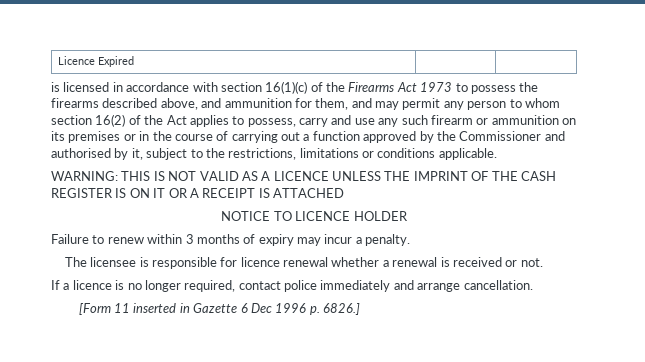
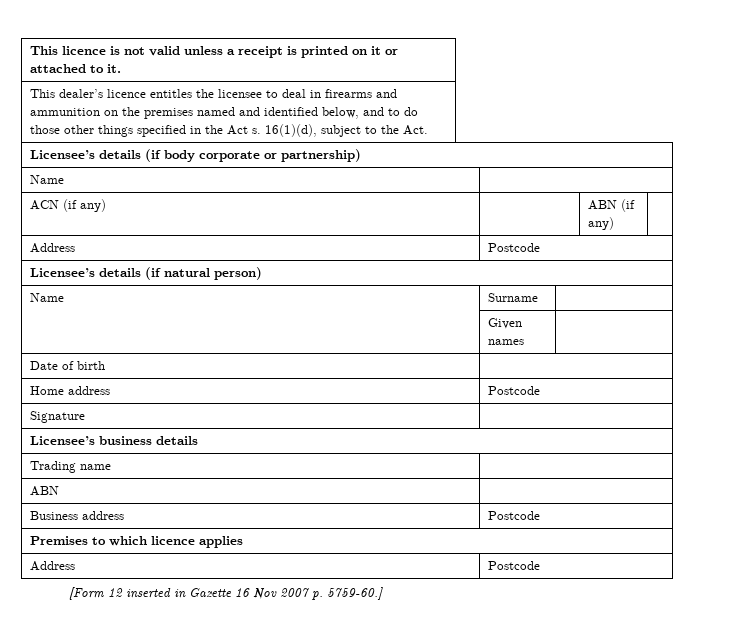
- Licence Expired | |
- is licensed in accordance with section 16(1)(c) of the Firearms Act 1973 to possess the firearms described above, and ammunition for them, and may permit any person to whom section 16(2) of the Act applies to possess, carry and use any such firearm or ammunition on its premises or in the course of carrying out a function approved by the Commissioner and authorised by it, subject to the restrictions, limitations or conditions applicable.
- WARNING: THIS IS NOT VALID AS A LICENCE UNLESS THE IMPRINT OF THE CASH REGISTER IS ON IT OR A RECEIPT IS ATTACHED
- NOTICE TO LICENCE HOLDER
- Failure to renew within 3 months of expiry may incur a penalty.
- The licensee is responsible for licence renewal whether a renewal is received or not.
- If a licence is no longer required, contact police immediately and arrange cancellation.
+ This licence is not valid unless a receipt is printed on it or attached to it.
+ This dealer’s licence entitles the licensee to deal in firearms and ammunition on the premises named and identified below, and to do those other things specified in the Act s. 16(1)(d), subject to the Act.
+ Licensee’s details (if body corporate or partnership)
+ Name |
+ ACN (if any) | | ABN (if any) |
+ Address | Postcode
+ Licensee’s details (if natural person)
+ Name | Surname |
+ | Given names |
+ Date of birth |
+ Home address | Postcode
+ Signature |
+ Licensee’s business details
+ Trading name |
+ ABN |
+ Business address | Postcode
+ Premises to which licence applies
+ Address | Postcode
- [Form 11 inserted in Gazette 6 Dec 1996 p. 6826.]
+ [Form 12 inserted in Gazette 16 Nov 2007 p. 5759-60.]

